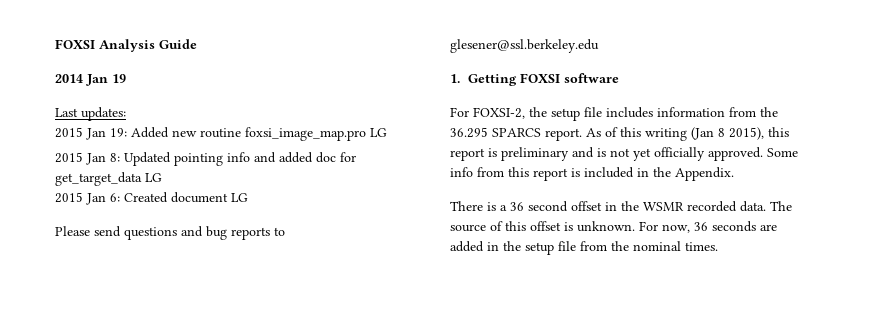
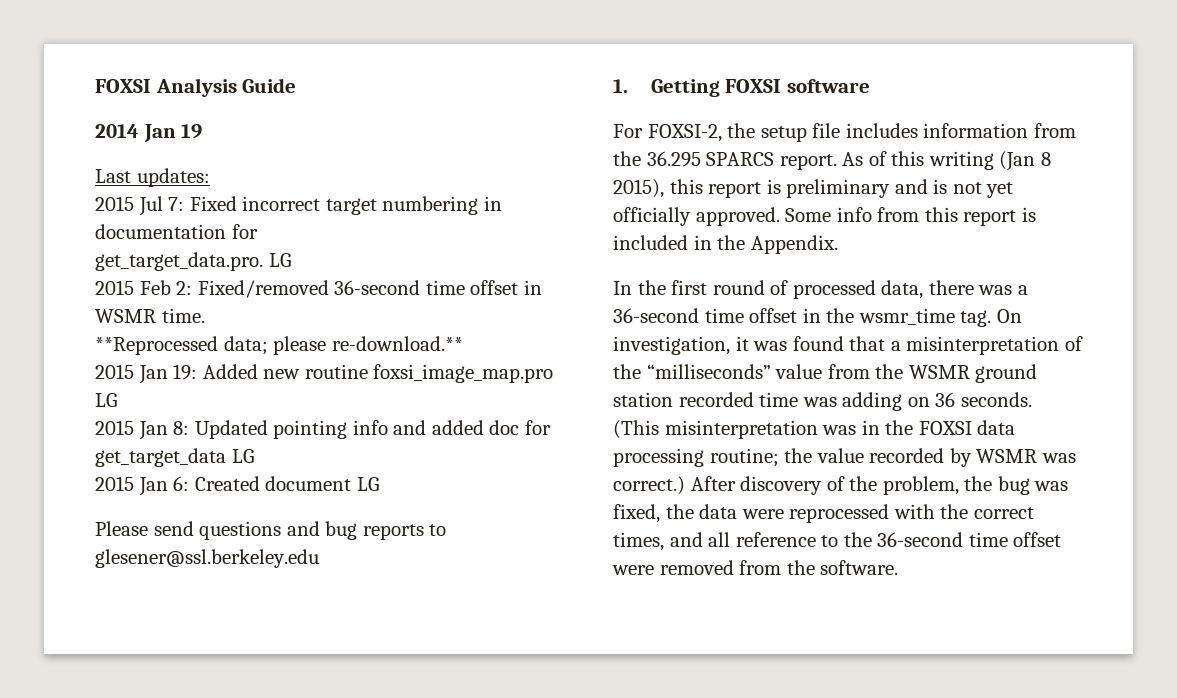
+ 2015 Jul 7: Fixed incorrect target numbering in documentation for
+ get_target_data.pro. LG
+ 2015 Feb 2: Fixed/removed 36-second time offset in WSMR time.
+ **Reprocessed data; please re-download.**
- There is a 36 second offset in the WSMR recorded data. The source of this offset is unknown. For now, 36 seconds are added in the setup file from the nominal times.
+ In the first round of processed data, there was a 36-second time offset in the wsmr_time tag. On investigation, it was found that a misinterpretation of the “milliseconds” value from the WSMR ground station recorded time was adding on 36 seconds. (This misinterpretation was in the FOXSI data processing routine; the value recorded by WSMR was correct.) After discovery of the problem, the bug was fixed, the data were reprocessed with the correct times, and all reference to the 36-second time offset were removed from the software.

